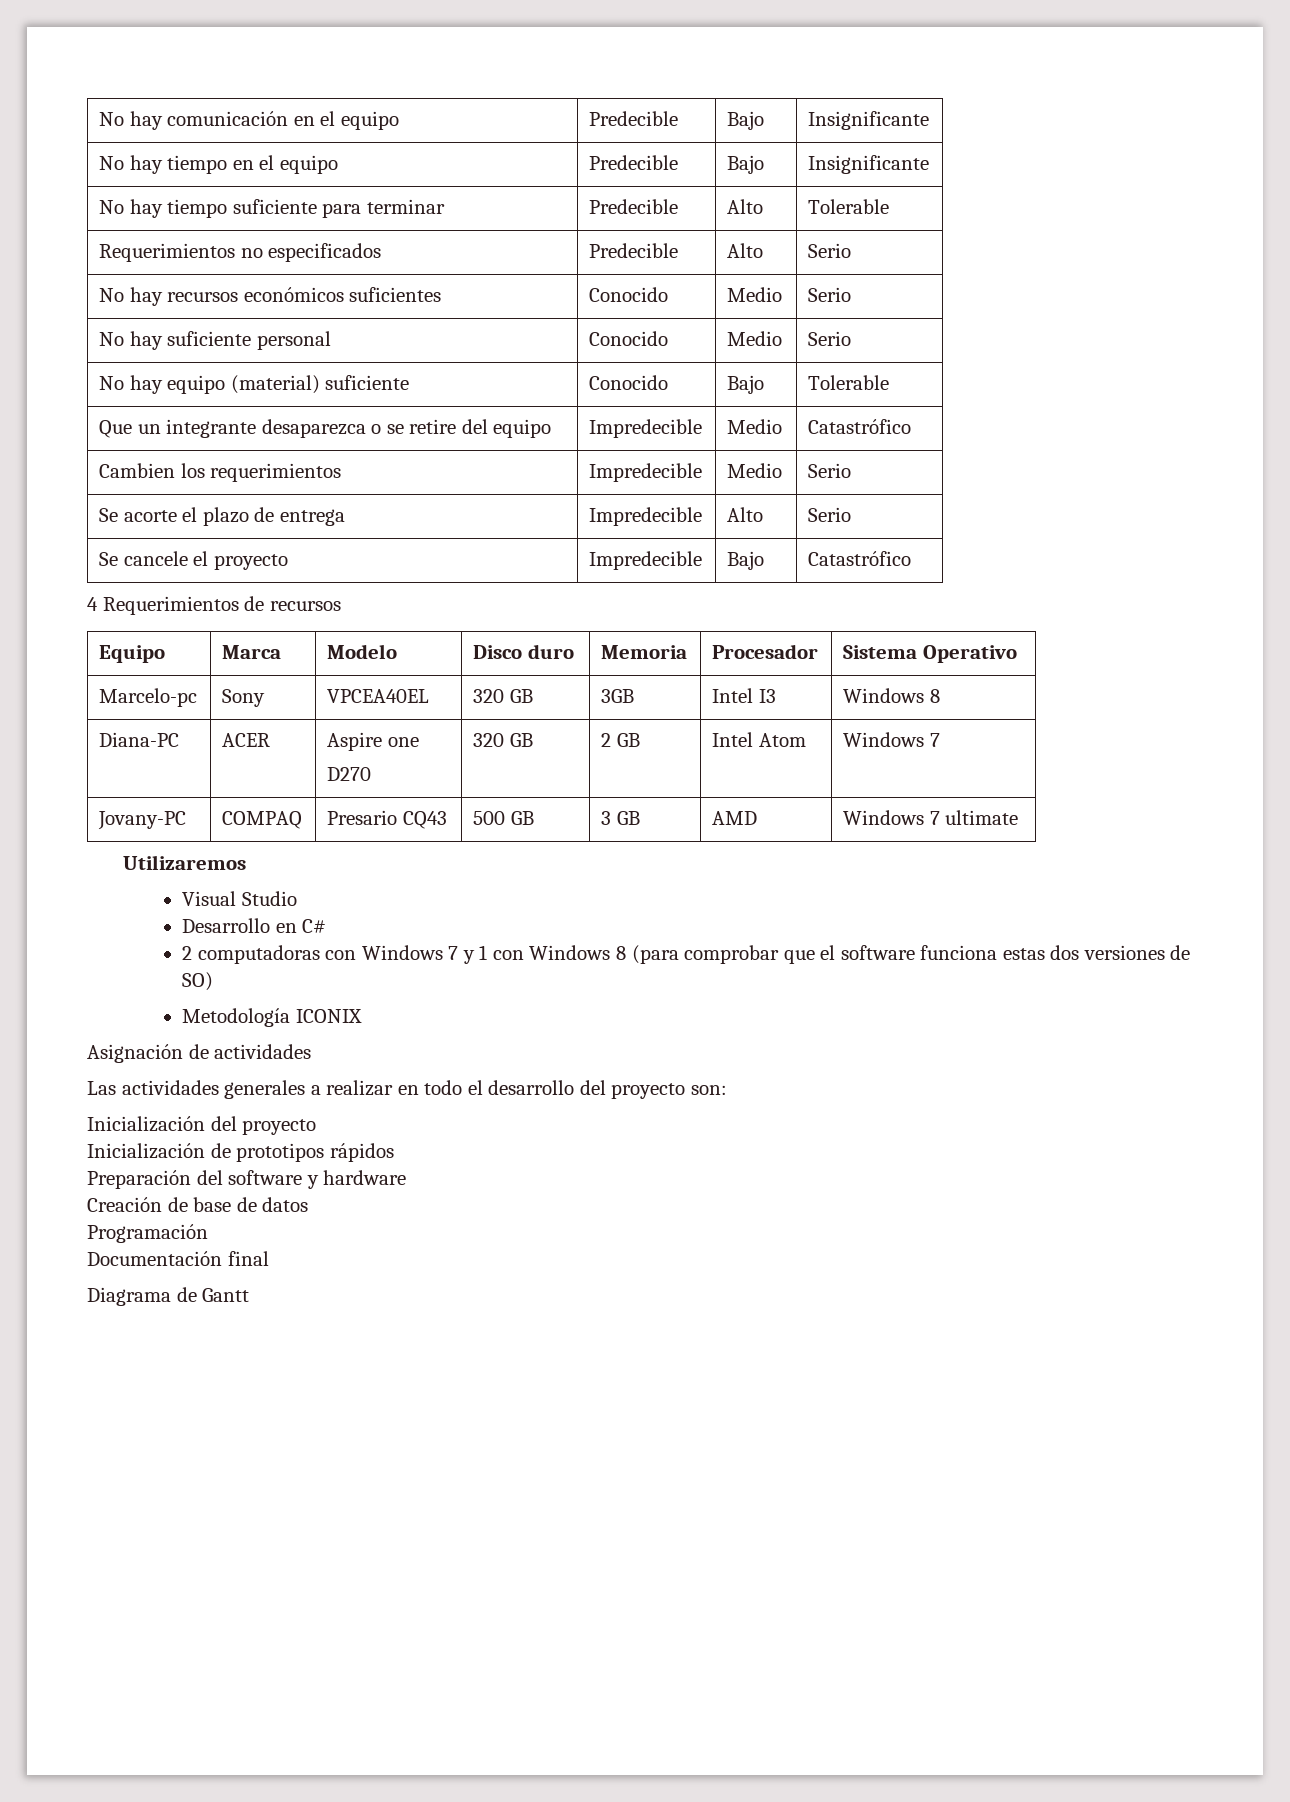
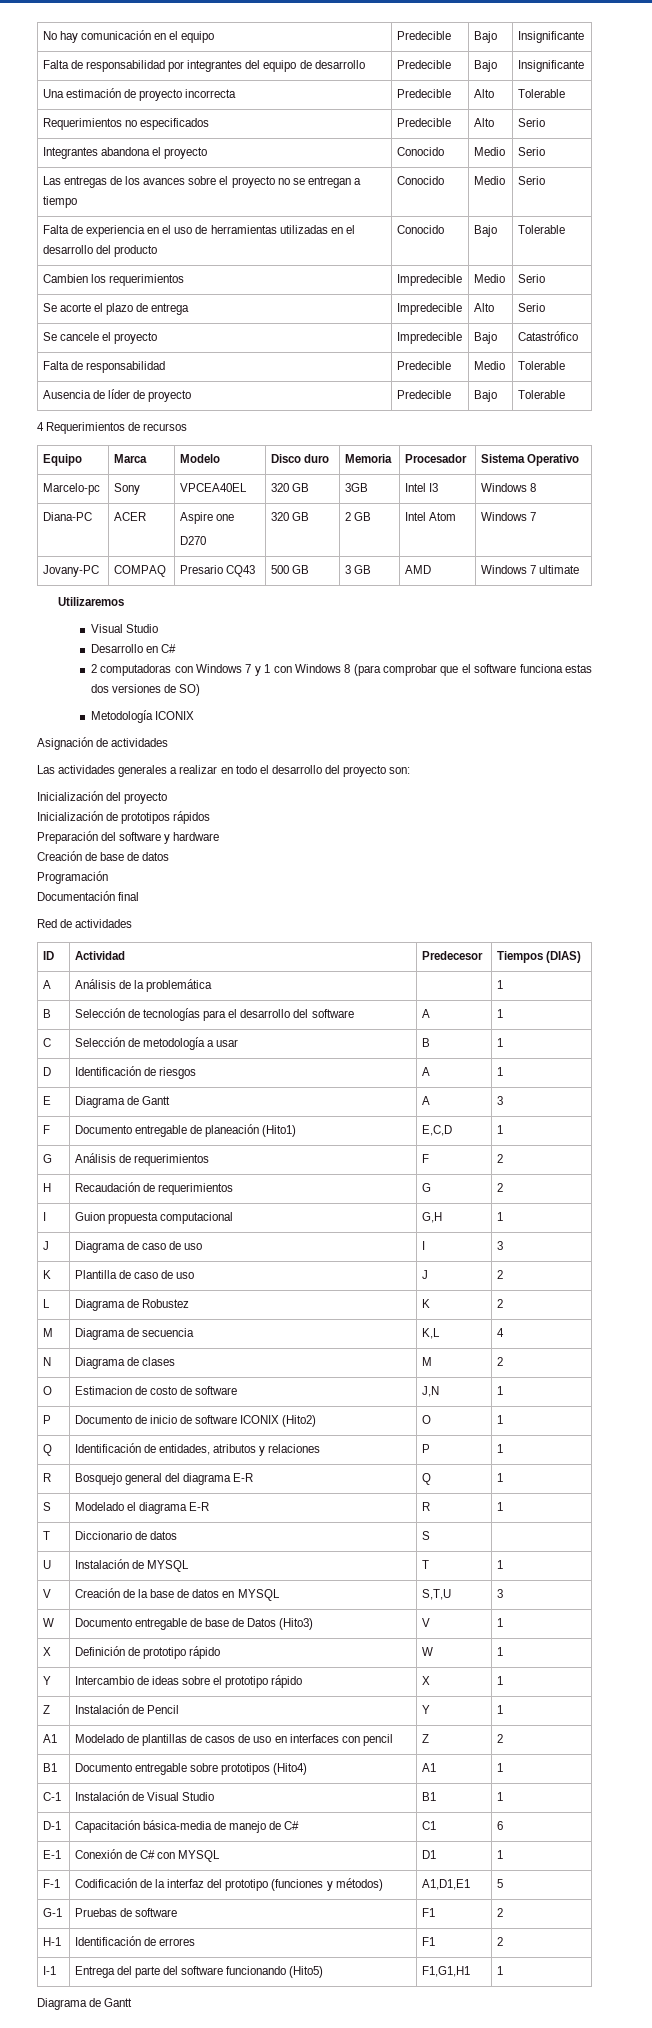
- No hay tiempo en el equipo | Predecible | Bajo | Insignificante
- No hay tiempo suficiente para terminar | Predecible | Alto | Tolerable
+ Falta de responsabilidad por integrantes del equipo de desarrollo | Predecible | Bajo | Insignificante
+ Una estimación de proyecto incorrecta | Predecible | Alto | Tolerable
- No hay recursos económicos suficientes | Conocido | Medio | Serio
- No hay suficiente personal | Conocido | Medio | Serio
- No hay equipo (material) suficiente | Conocido | Bajo | Tolerable
- Que un integrante desaparezca o se retire del equipo | Impredecible | Medio | Catastrófico
+ Integrantes abandona el proyecto | Conocido | Medio | Serio
+ Las entregas de los avances sobre el proyecto no se entregan a tiempo | Conocido | Medio | Serio
+ Falta de experiencia en el uso de herramientas utilizadas en el desarrollo del producto | Conocido | Bajo | Tolerable
+ Falta de responsabilidad | Predecible | Medio | Tolerable
+ Ausencia de líder de proyecto | Predecible | Bajo | Tolerable
+ Red de actividades
+ ID | Actividad | Predecesor | Tiempos (DIAS)
+ A | Análisis de la problemática | | 1
+ B | Selección de tecnologías para el desarrollo del software | A | 1
+ C | Selección de metodología a usar | B | 1
+ D | Identificación de riesgos | A | 1
+ E | Diagrama de Gantt | A | 3
+ F | Documento entregable de planeación (Hito1) | E,C,D | 1
+ G | Análisis de requerimientos | F | 2
+ H | Recaudación de requerimientos | G | 2
+ I | Guion propuesta computacional | G,H | 1
+ J | Diagrama de caso de uso | I | 3
+ K | Plantilla de caso de uso | J | 2
+ L | Diagrama de Robustez | K | 2
+ M | Diagrama de secuencia | K,L | 4
+ N | Diagrama de clases | M | 2
+ O | Estimacion de costo de software | J,N | 1
+ P | Documento de inicio de software ICONIX (Hito2) | O | 1
+ Q | Identificación de entidades, atributos y relaciones | P | 1
+ R | Bosquejo general del diagrama E-R | Q | 1
+ S | Modelado el diagrama E-R | R | 1
+ T | Diccionario de datos | S |
+ U | Instalación de MYSQL | T | 1
+ V | Creación de la base de datos en MYSQL | S,T,U | 3
+ W | Documento entregable de base de Datos (Hito3) | V | 1
+ X | Definición de prototipo rápido | W | 1
+ Y | Intercambio de ideas sobre el prototipo rápido | X | 1
+ Z | Instalación de Pencil | Y | 1
+ A1 | Modelado de plantillas de casos de uso en interfaces con pencil | Z | 2
+ B1 | Documento entregable sobre prototipos (Hito4) | A1 | 1
+ C-1 | Instalación de Visual Studio | B1 | 1
+ D-1 | Capacitación básica-media de manejo de C# | C1 | 6
+ E-1 | Conexión de C# con MYSQL | D1 | 1
+ F-1 | Codificación de la interfaz del prototipo (funciones y métodos) | A1,D1,E1 | 5
+ G-1 | Pruebas de software | F1 | 2
+ H-1 | Identificación de errores | F1 | 2
+ I-1 | Entrega del parte del software funcionando (Hito5) | F1,G1,H1 | 1

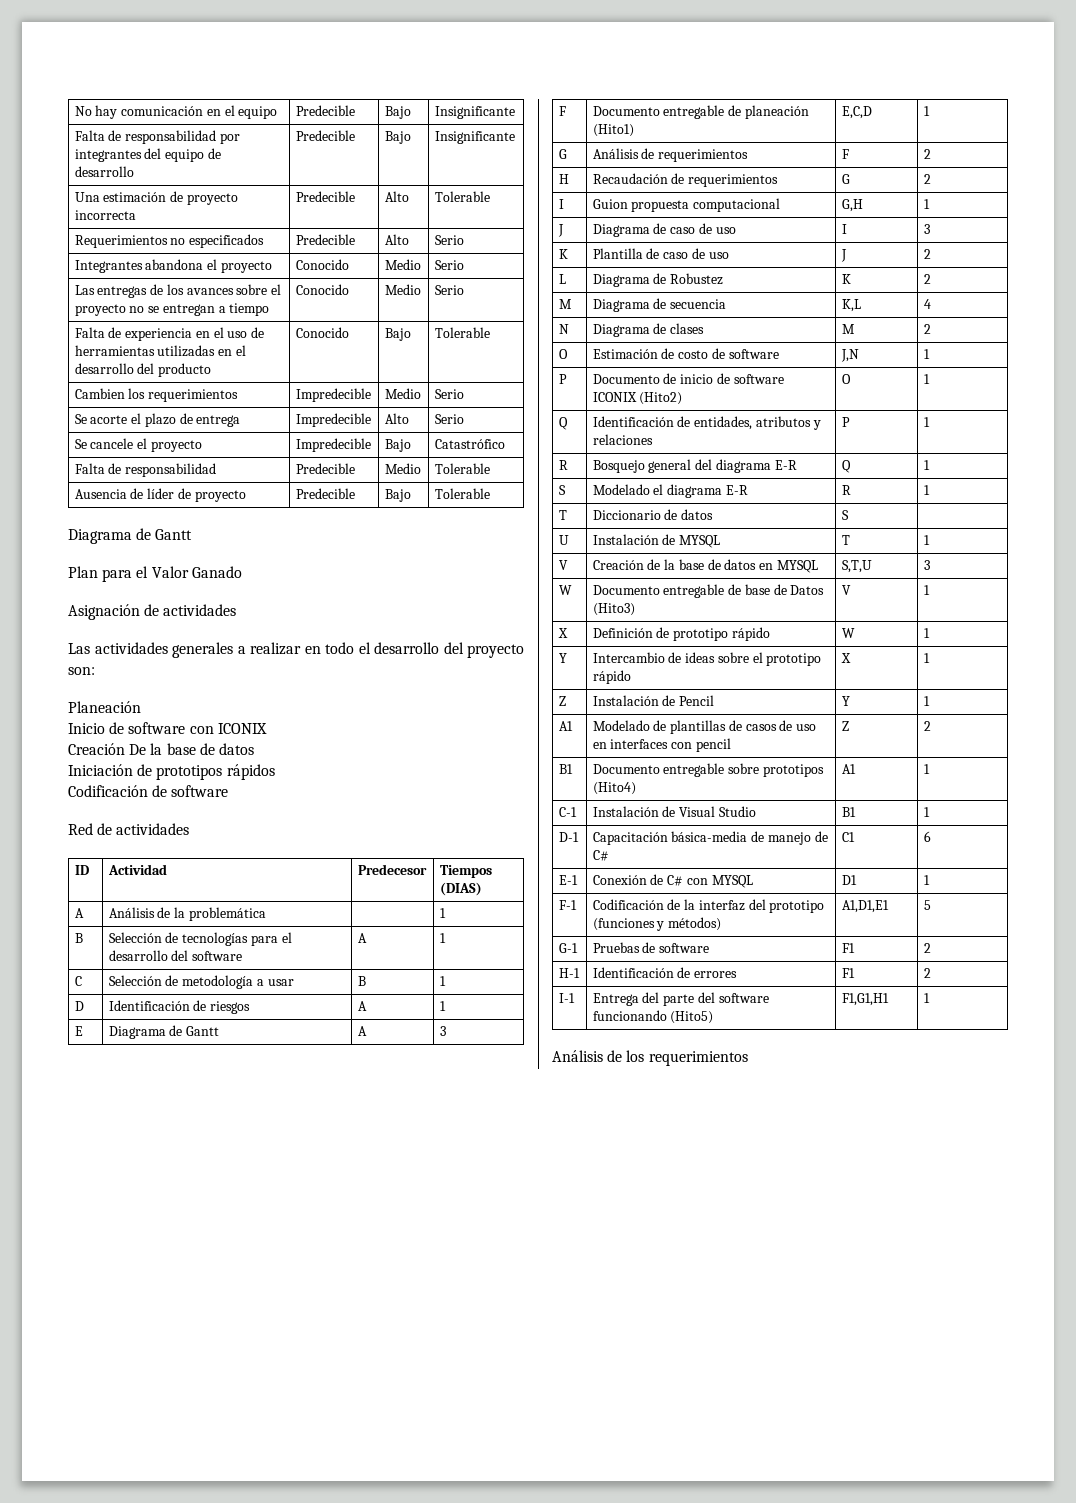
  Ausencia de líder de proyecto | Predecible | Bajo | Tolerable
- 4 Requerimientos de recursos
- Equipo | Marca | Modelo | Disco duro | Memoria | Procesador | Sistema Operativo
- Marcelo-pc | Sony | VPCEA40EL | 320 GB | 3GB | Intel I3 | Windows 8
- Diana-PC | ACER | Aspire one
- D270 | 320 GB | 2 GB | Intel Atom | Windows 7
- Jovany-PC | COMPAQ | Presario CQ43 | 500 GB | 3 GB | AMD | Windows 7 ultimate
- Utilizaremos
- Visual Studio
- Desarrollo en C#
- 2 computadoras con Windows 7 y 1 con Windows 8 (para comprobar que el software funciona estas dos versiones de SO)
- Metodología ICONIX
+ Diagrama de Gantt
+ Plan para el Valor Ganado
- Inicialización del proyecto
- Inicialización de prototipos rápidos
+ Planeación
+ Inicio de software con ICONIX
+ Creación De la base de datos
+ Iniciación de prototipos rápidos
- Preparación del software y hardware
- Creación de base de datos
- Programación
- Documentación final
+ Codificación de software
- O | Estimacion de costo de software | J,N | 1
+ O | Estimación de costo de software | J,N | 1
  I-1 | Entrega del parte del software funcionando (Hito5) | F1,G1,H1 | 1
- Diagrama de Gantt
+ Análisis de los requerimientos

